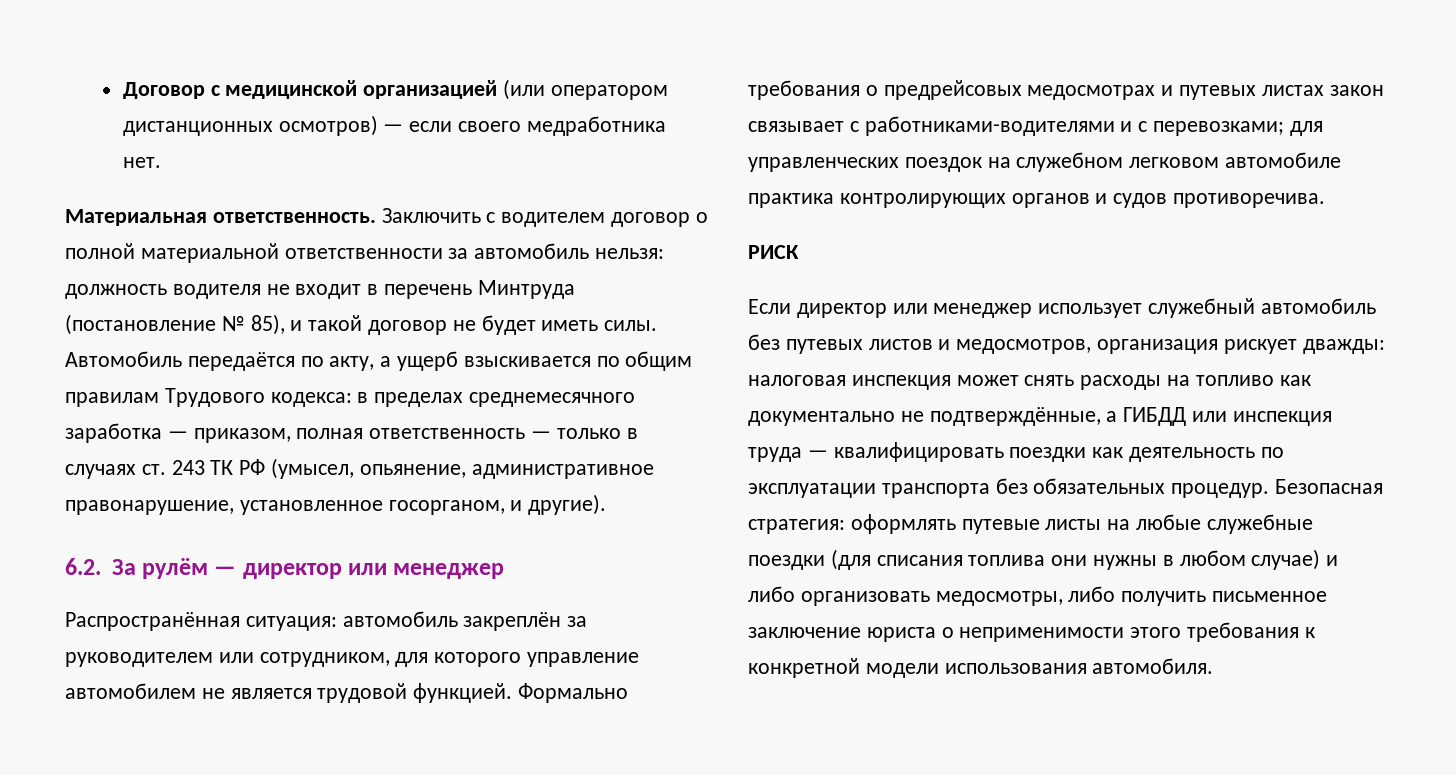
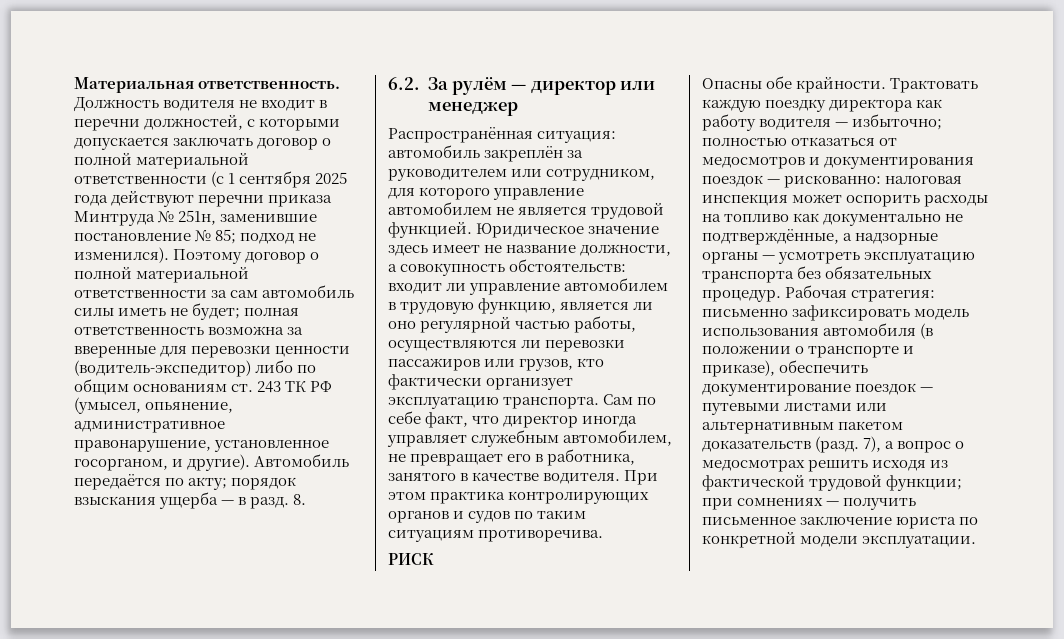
- Договор с медицинской организацией (или оператором дистанционных осмотров) — если своего медработника нет.
- Материальная ответственность. Заключить с водителем договор о полной материальной ответственности за автомобиль нельзя: должность водителя не входит в перечень Минтруда (постановление № 85), и такой договор не будет иметь силы. Автомобиль передаётся по акту, а ущерб взыскивается по общим правилам Трудового кодекса: в пределах среднемесячного заработка — приказом, полная ответственность — только в случаях ст. 243 ТК РФ (умысел, опьянение, административное правонарушение, установленное госорганом, и другие).
+ Материальная ответственность. Должность водителя не входит в перечни должностей, с которыми допускается заключать договор о полной материальной ответственности (с 1 сентября 2025 года действуют перечни приказа Минтруда № 251н, заменившие постановление № 85; подход не изменился). Поэтому договор о полной материальной ответственности за сам автомобиль силы иметь не будет; полная ответственность возможна за вверенные для перевозки ценности (водитель-экспедитор) либо по общим основаниям ст. 243 ТК РФ (умысел, опьянение, административное правонарушение, установленное госорганом, и другие). Автомобиль передаётся по акту; порядок взыскания ущерба — в разд. 8.
- Формально требования о предрейсовых медосмотрах и путевых листах закон связывает с работниками-водителями и с перевозками; для управленческих поездок на служебном легковом автомобиле практика контролирующих органов и судов противоречива.
+ Юридическое значение здесь имеет не название должности, а совокупность обстоятельств: входит ли управление автомобилем в трудовую функцию, является ли оно регулярной частью работы, осуществляются ли перевозки пассажиров или грузов, кто фактически организует эксплуатацию транспорта. Сам по себе факт, что директор иногда управляет служебным автомобилем, не превращает его в работника, занятого в качестве водителя. При этом практика контролирующих органов и судов по таким ситуациям противоречива.
- Если директор или менеджер использует служебный автомобиль без путевых листов и медосмотров, организация рискует дважды: налоговая инспекция может снять расходы на топливо как документально не подтверждённые, а ГИБДД или инспекция труда — квалифицировать поездки как деятельность по эксплуатации транспорта без обязательных процедур. Безопасная стратегия: оформлять путевые листы на любые служебные поездки (для списания топлива они нужны в любом случае) и либо организовать медосмотры, либо получить письменное заключение юриста о неприменимости этого требования к конкретной модели использования автомобиля.
+ Опасны обе крайности. Трактовать каждую поездку директора как работу водителя — избыточно; полностью отказаться от медосмотров и документирования поездок — рискованно: налоговая инспекция может оспорить расходы на топливо как документально не подтверждённые, а надзорные органы — усмотреть эксплуатацию транспорта без обязательных процедур. Рабочая стратегия: письменно зафиксировать модель использования автомобиля (в положении о транспорте и приказе), обеспечить документирование поездок — путевыми листами или альтернативным пакетом доказательств (разд. 7), а вопрос о медосмотрах решить исходя из фактической трудовой функции; при сомнениях — получить письменное заключение юриста по конкретной модели эксплуатации.

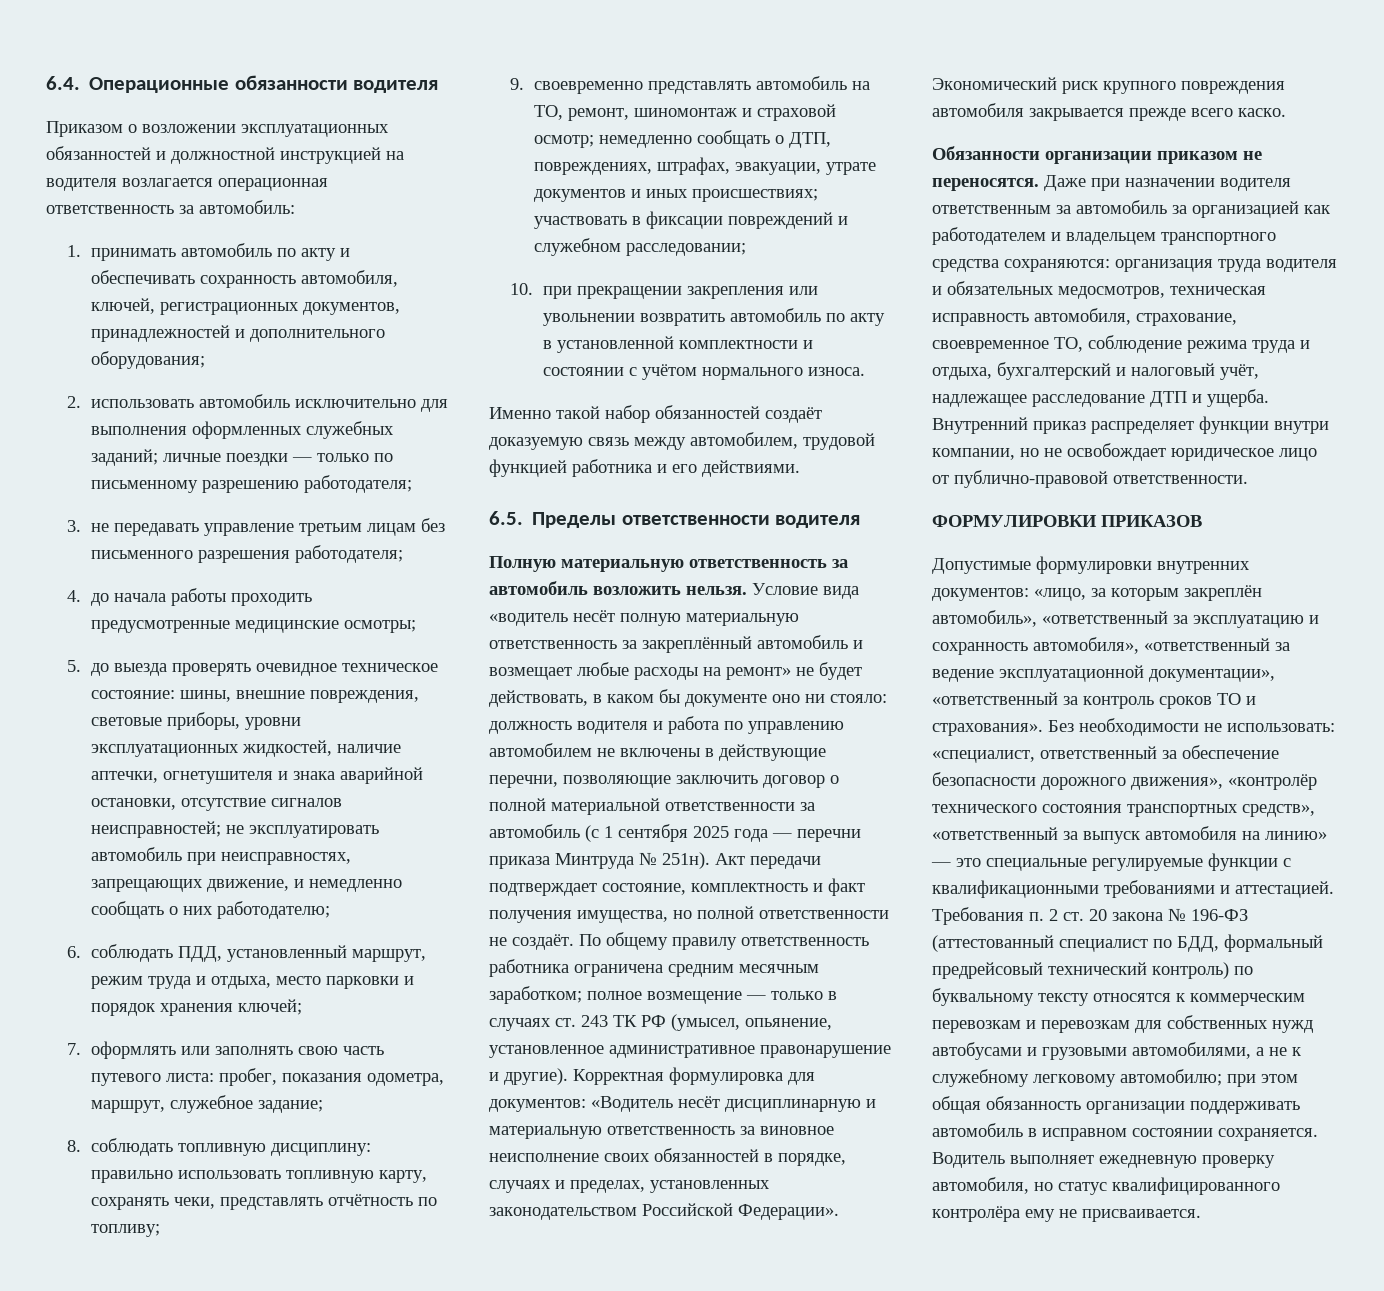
- Материальная ответственность. Должность водителя не входит в перечни должностей, с которыми допускается заключать договор о полной материальной ответственности (с 1 сентября 2025 года действуют перечни приказа Минтруда № 251н, заменившие постановление № 85; подход не изменился). Поэтому договор о полной материальной ответственности за сам автомобиль силы иметь не будет; полная ответственность возможна за вверенные для перевозки ценности (водитель-экспедитор) либо по общим основаниям ст. 243 ТК РФ (умысел, опьянение, административное правонарушение, установленное госорганом, и другие). Автомобиль передаётся по акту; порядок взыскания ущерба — в разд. 8.
- 6.2. За рулём — директор или менеджер
- Распространённая ситуация: автомобиль закреплён за руководителем или сотрудником, для которого управление автомобилем не является трудовой функцией. Юридическое значение здесь имеет не название должности, а совокупность обстоятельств: входит ли управление автомобилем в трудовую функцию, является ли оно регулярной частью работы, осуществляются ли перевозки пассажиров или грузов, кто фактически организует эксплуатацию транспорта. Сам по себе факт, что директор иногда управляет служебным автомобилем, не превращает его в работника, занятого в качестве водителя. При этом практика контролирующих органов и судов по таким ситуациям противоречива.
- РИСК
- Опасны обе крайности. Трактовать каждую поездку директора как работу водителя — избыточно; полностью отказаться от медосмотров и документирования поездок — рискованно: налоговая инспекция может оспорить расходы на топливо как документально не подтверждённые, а надзорные органы — усмотреть эксплуатацию транспорта без обязательных процедур. Рабочая стратегия: письменно зафиксировать модель использования автомобиля (в положении о транспорте и приказе), обеспечить документирование поездок — путевыми листами или альтернативным пакетом доказательств (разд. 7), а вопрос о медосмотрах решить исходя из фактической трудовой функции; при сомнениях — получить письменное заключение юриста по конкретной модели эксплуатации.
+ 6.4. Операционные обязанности водителя
+ Приказом о возложении эксплуатационных обязанностей и должностной инструкцией на водителя возлагается операционная ответственность за автомобиль:
+ 1. принимать автомобиль по акту и обеспечивать сохранность автомобиля, ключей, регистрационных документов, принадлежностей и дополнительного оборудования;
+ 2. использовать автомобиль исключительно для выполнения оформленных служебных заданий; личные поездки — только по письменному разрешению работодателя;
+ 3. не передавать управление третьим лицам без письменного разрешения работодателя;
+ 4. до начала работы проходить предусмотренные медицинские осмотры;
+ 5. до выезда проверять очевидное техническое состояние: шины, внешние повреждения, световые приборы, уровни эксплуатационных жидкостей, наличие аптечки, огнетушителя и знака аварийной остановки, отсутствие сигналов неисправностей; не эксплуатировать автомобиль при неисправностях, запрещающих движение, и немедленно сообщать о них работодателю;
+ 6. соблюдать ПДД, установленный маршрут, режим труда и отдыха, место парковки и порядок хранения ключей;
+ 7. оформлять или заполнять свою часть путевого листа: пробег, показания одометра, маршрут, служебное задание;
+ 8. соблюдать топливную дисциплину: правильно использовать топливную карту, сохранять чеки, представлять отчётность по топливу;
+ 9. своевременно представлять автомобиль на ТО, ремонт, шиномонтаж и страховой осмотр; немедленно сообщать о ДТП, повреждениях, штрафах, эвакуации, утрате документов и иных происшествиях; участвовать в фиксации повреждений и служебном расследовании;
+ 10. при прекращении закрепления или увольнении возвратить автомобиль по акту в установленной комплектности и состоянии с учётом нормального износа.
+ Именно такой набор обязанностей создаёт доказуемую связь между автомобилем, трудовой функцией работника и его действиями.
+ 6.5. Пределы ответственности водителя
+ Полную материальную ответственность за автомобиль возложить нельзя. Условие вида «водитель несёт полную материальную ответственность за закреплённый автомобиль и возмещает любые расходы на ремонт» не будет действовать, в каком бы документе оно ни стояло: должность водителя и работа по управлению автомобилем не включены в действующие перечни, позволяющие заключить договор о полной материальной ответственности за автомобиль (с 1 сентября 2025 года — перечни приказа Минтруда № 251н). Акт передачи подтверждает состояние, комплектность и факт получения имущества, но полной ответственности не создаёт. По общему правилу ответственность работника ограничена средним месячным заработком; полное возмещение — только в случаях ст. 243 ТК РФ (умысел, опьянение, установленное административное правонарушение и другие). Корректная формулировка для документов: «Водитель несёт дисциплинарную и материальную ответственность за виновное неисполнение своих обязанностей в порядке, случаях и пределах, установленных законодательством Российской Федерации». Экономический риск крупного повреждения автомобиля закрывается прежде всего каско.
+ Обязанности организации приказом не переносятся. Даже при назначении водителя ответственным за автомобиль за организацией как работодателем и владельцем транспортного средства сохраняются: организация труда водителя и обязательных медосмотров, техническая исправность автомобиля, страхование, своевременное ТО, соблюдение режима труда и отдыха, бухгалтерский и налоговый учёт, надлежащее расследование ДТП и ущерба. Внутренний приказ распределяет функции внутри компании, но не освобождает юридическое лицо от публично-правовой ответственности.
+ ФОРМУЛИРОВКИ ПРИКАЗОВ
+ Допустимые формулировки внутренних документов: «лицо, за которым закреплён автомобиль», «ответственный за эксплуатацию и сохранность автомобиля», «ответственный за ведение эксплуатационной документации», «ответственный за контроль сроков ТО и страхования». Без необходимости не использовать: «специалист, ответственный за обеспечение безопасности дорожного движения», «контролёр технического состояния транспортных средств», «ответственный за выпуск автомобиля на линию» — это специальные регулируемые функции с квалификационными требованиями и аттестацией. Требования п. 2 ст. 20 закона № 196-ФЗ (аттестованный специалист по БДД, формальный предрейсовый технический контроль) по буквальному тексту относятся к коммерческим перевозкам и перевозкам для собственных нужд автобусами и грузовыми автомобилями, а не к служебному легковому автомобилю; при этом общая обязанность организации поддерживать автомобиль в исправном состоянии сохраняется. Водитель выполняет ежедневную проверку автомобиля, но статус квалифицированного контролёра ему не присваивается.

